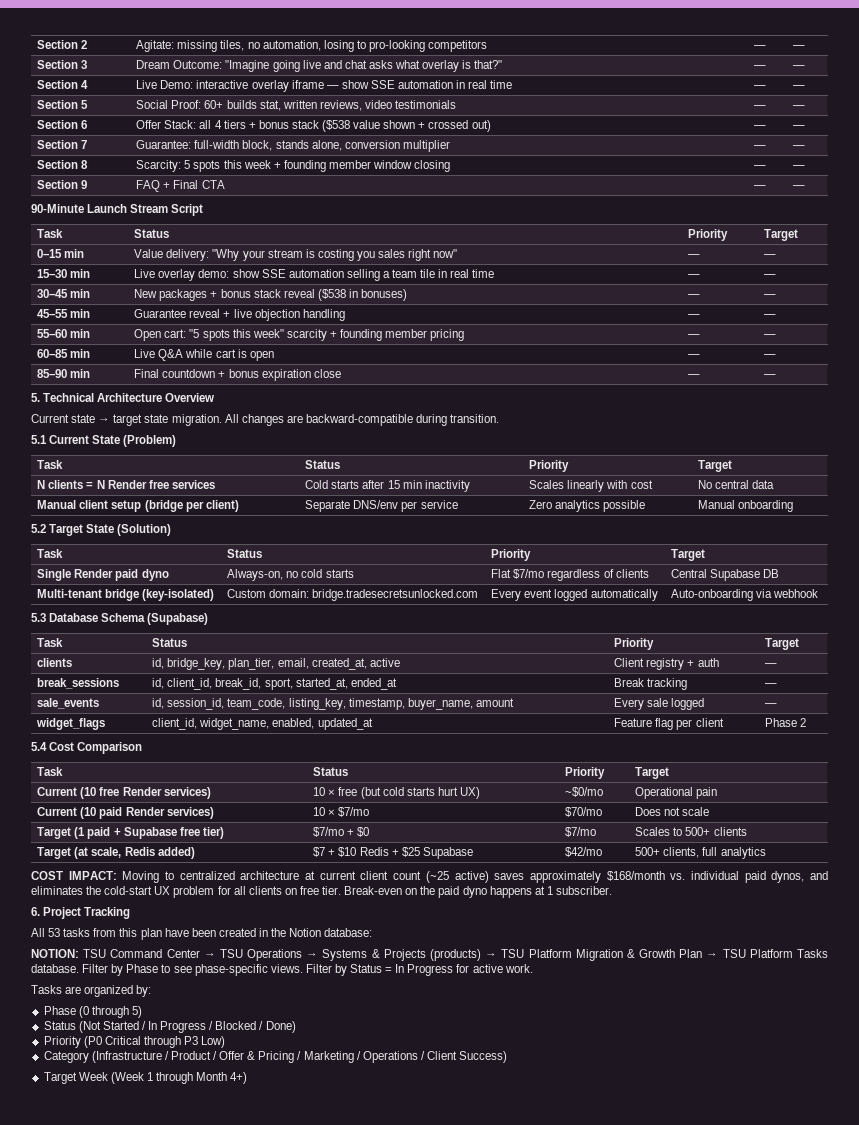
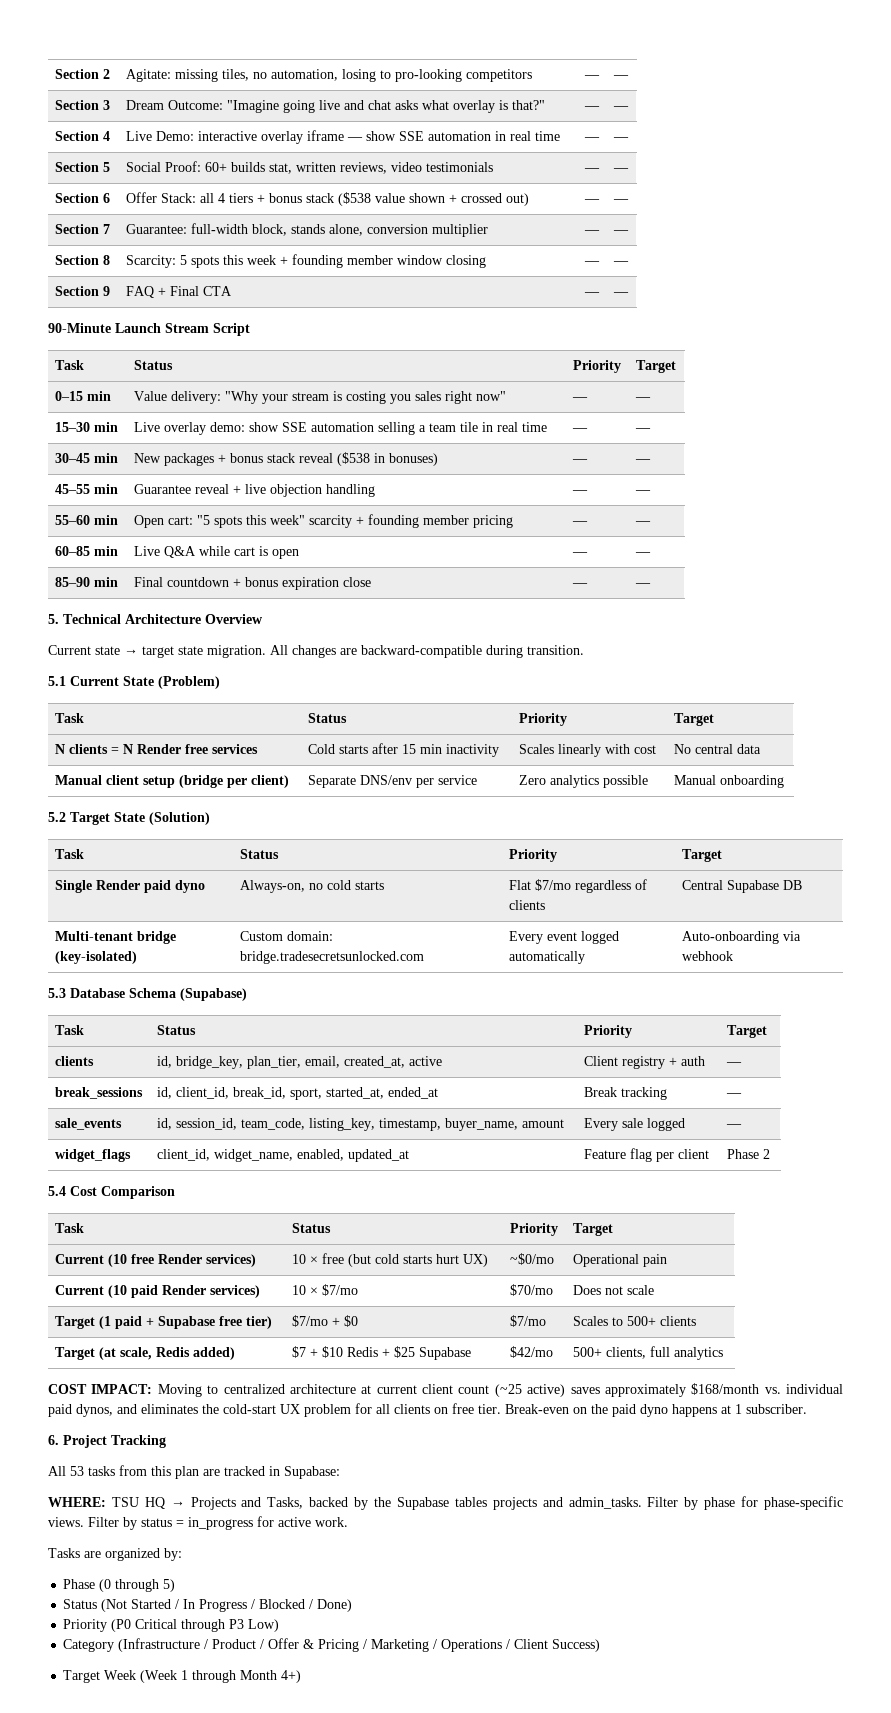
- All 53 tasks from this plan have been created in the Notion database:
- NOTION: TSU Command Center → TSU Operations → Systems & Projects (products) → TSU Platform Migration & Growth Plan → TSU Platform Tasks database. Filter by Phase to see phase-specific views. Filter by Status = In Progress for active work.
+ All 53 tasks from this plan are tracked in Supabase:
+ WHERE: TSU HQ → Projects and Tasks, backed by the Supabase tables projects and admin_tasks. Filter by phase for phase-specific views. Filter by status = in_progress for active work.

